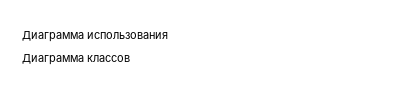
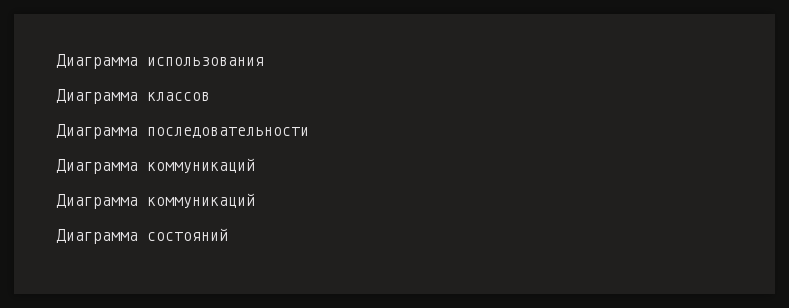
+ Диаграмма последовательности
+ Диаграмма коммуникаций
+ Диаграмма коммуникаций
+ Диаграмма состояний

